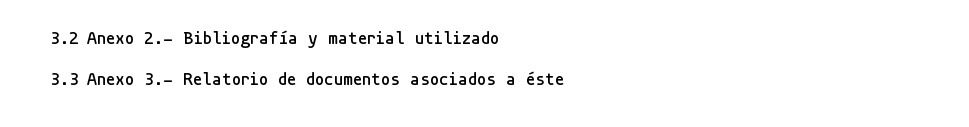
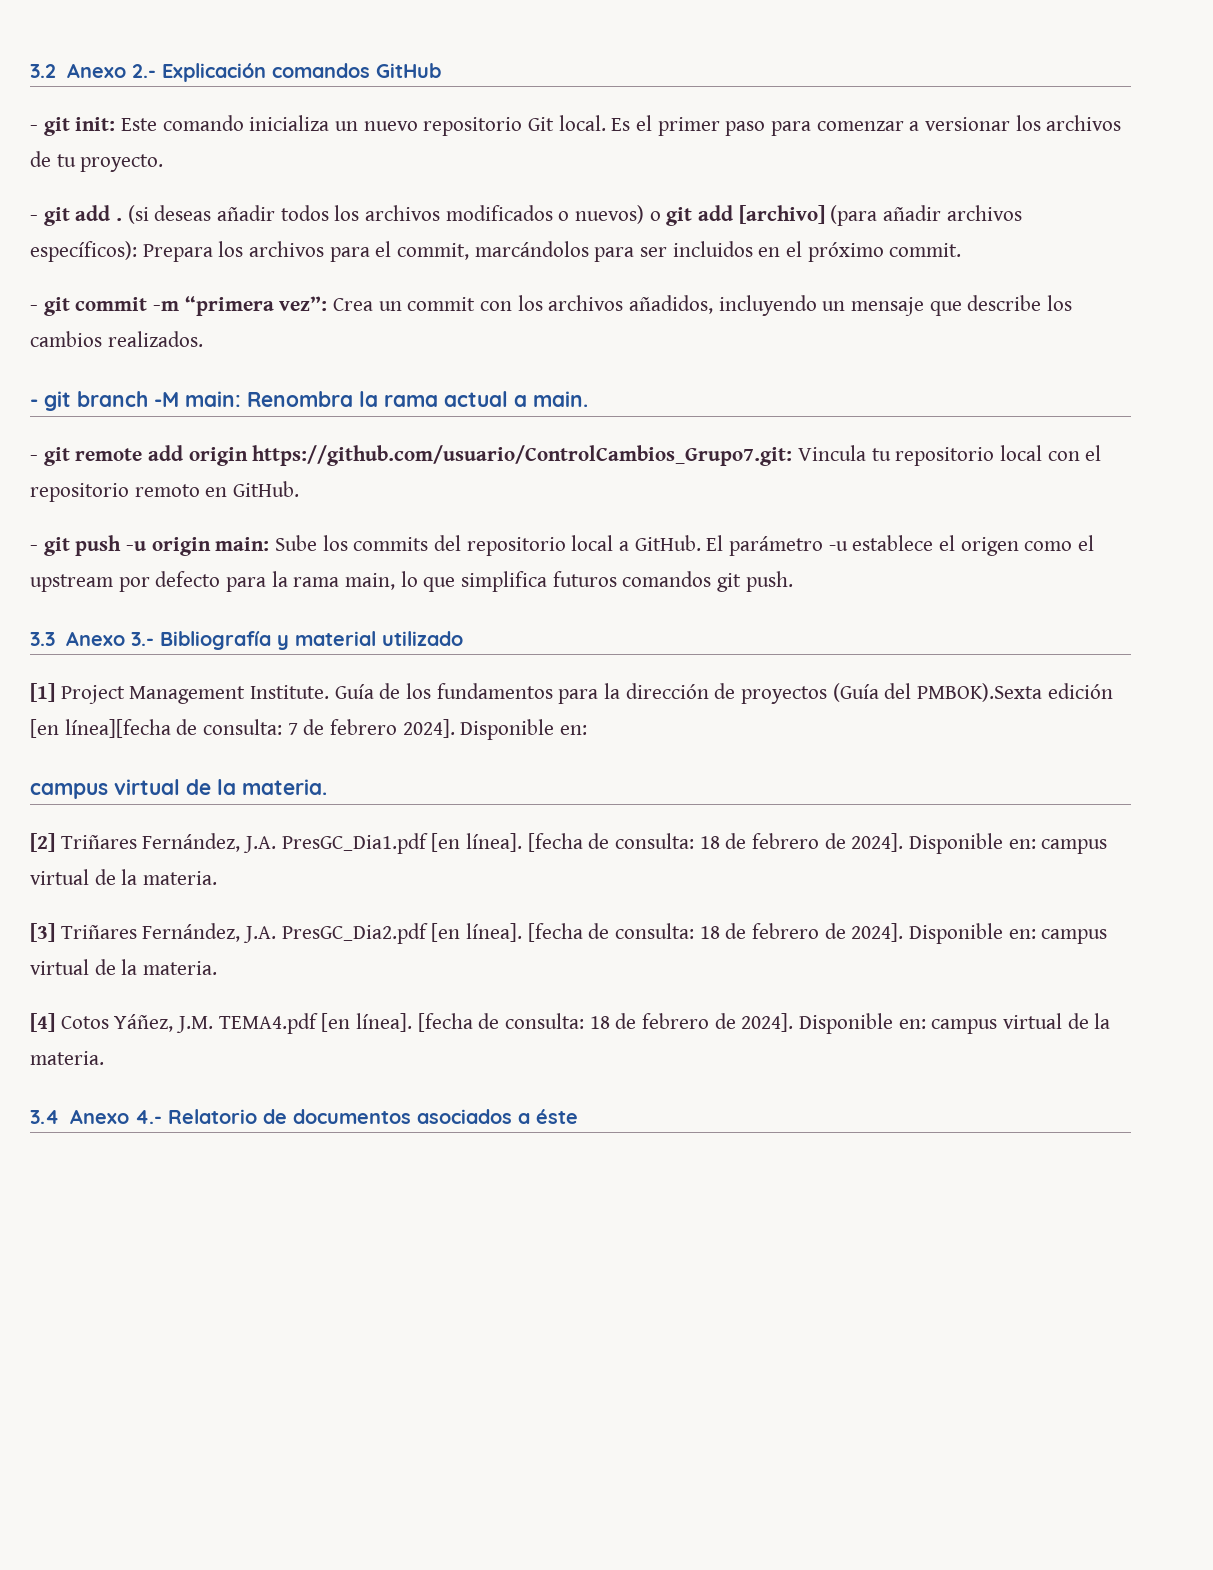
- 3.2 Anexo 2.- Bibliografía y material utilizado
- 3.3 Anexo 3.- Relatorio de documentos asociados a éste
+ 3.2 Anexo 2.- Explicación comandos GitHub
+ - git init: Este comando inicializa un nuevo repositorio Git local. Es el primer paso para comenzar a versionar los archivos de tu proyecto.
+ - git add . (si deseas añadir todos los archivos modificados o nuevos) o git add [archivo] (para añadir archivos específicos): Prepara los archivos para el commit, marcándolos para ser incluidos en el próximo commit.
+ - git commit -m “primera vez”: Crea un commit con los archivos añadidos, incluyendo un mensaje que describe los cambios realizados.
+ - git branch -M main: Renombra la rama actual a main.
+ - git remote add origin https://github.com/usuario/ControlCambios_Grupo7.git: Vincula tu repositorio local con el repositorio remoto en GitHub.
+ - git push -u origin main: Sube los commits del repositorio local a GitHub. El parámetro -u establece el origen como el upstream por defecto para la rama main, lo que simplifica futuros comandos git push.
+ 3.3 Anexo 3.- Bibliografía y material utilizado
+ [1] Project Management Institute. Guía de los fundamentos para la dirección de proyectos (Guía del PMBOK).Sexta edición [en línea][fecha de consulta: 7 de febrero 2024]. Disponible en:
+ campus virtual de la materia.
+ [2] Triñares Fernández, J.A. PresGC_Dia1.pdf [en línea]. [fecha de consulta: 18 de febrero de 2024]. Disponible en: campus virtual de la materia.
+ [3] Triñares Fernández, J.A. PresGC_Dia2.pdf [en línea]. [fecha de consulta: 18 de febrero de 2024]. Disponible en: campus virtual de la materia.
+ [4] Cotos Yáñez, J.M. TEMA4.pdf [en línea]. [fecha de consulta: 18 de febrero de 2024]. Disponible en: campus virtual de la materia.
+ 3.4 Anexo 4.- Relatorio de documentos asociados a éste

